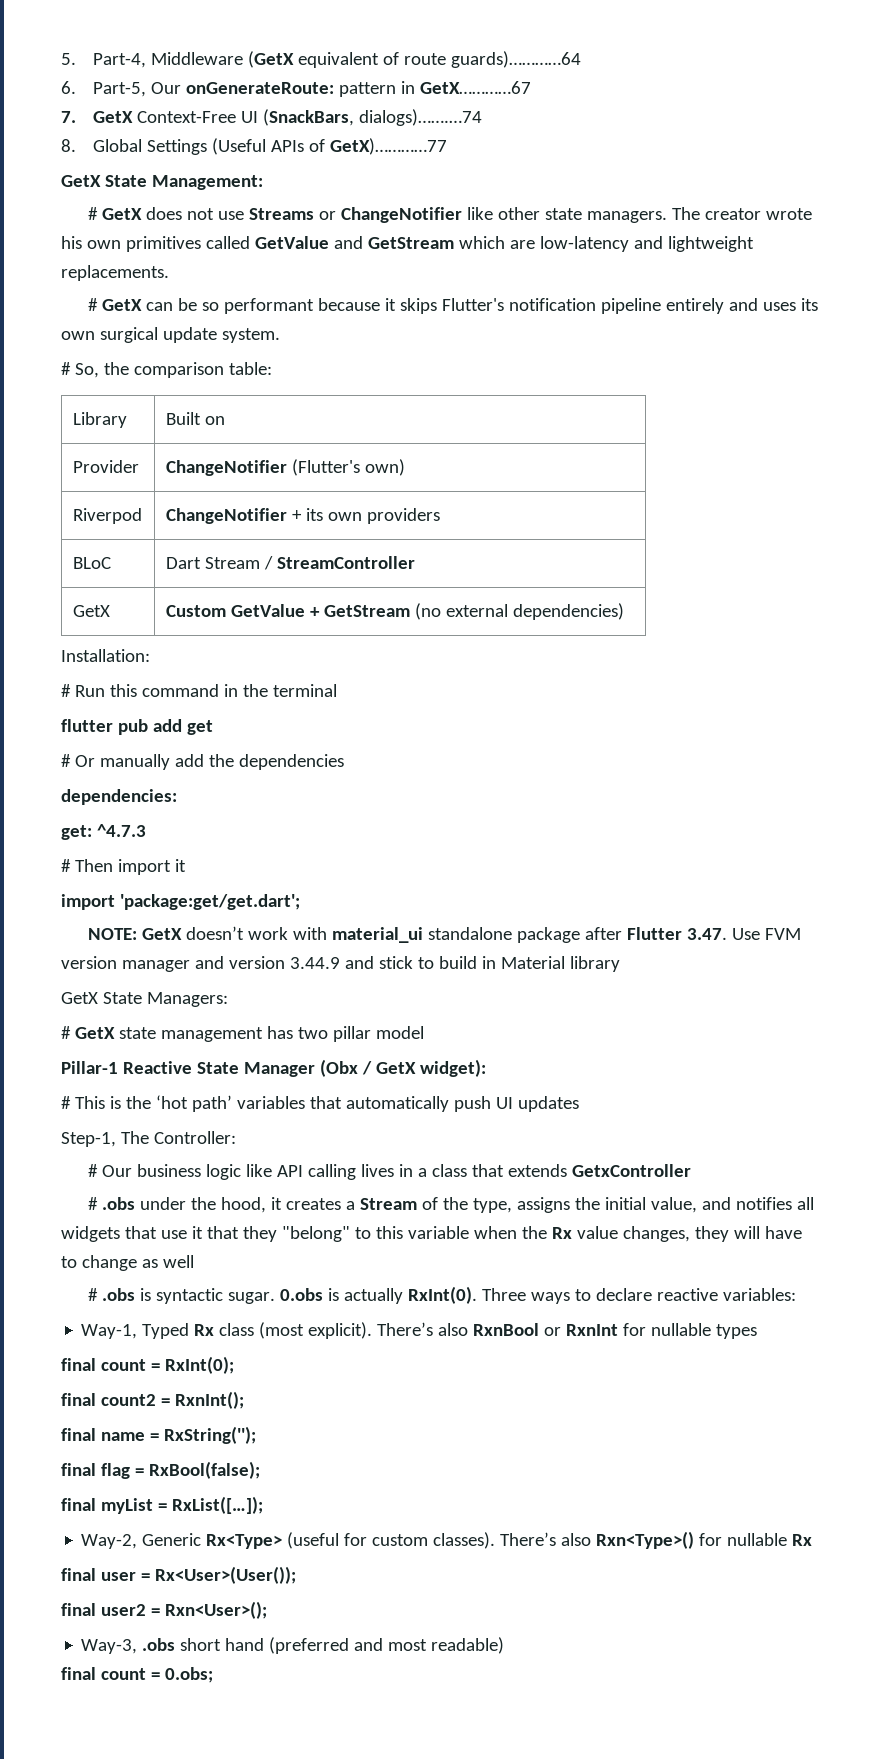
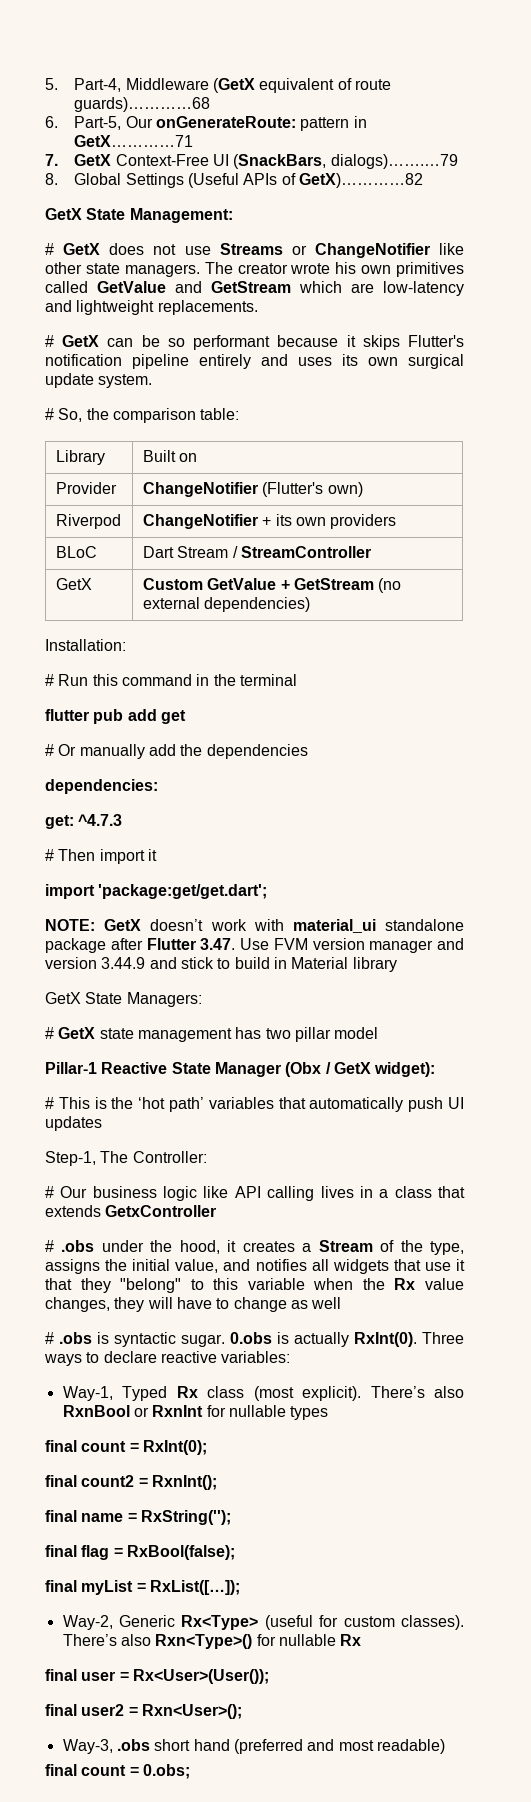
- 5. Part-4, Middleware (GetX equivalent of route guards)…………64
+ 5. Part-4, Middleware (GetX equivalent of route guards)…………68
- 6. Part-5, Our onGenerateRoute: pattern in GetX…………67
+ 6. Part-5, Our onGenerateRoute: pattern in GetX…………71
- 7. GetX Context-Free UI (SnackBars, dialogs)…….…74
+ 7. GetX Context-Free UI (SnackBars, dialogs)…….…79
- 8. Global Settings (Useful APIs of GetX)…………77
+ 8. Global Settings (Useful APIs of GetX)…………82

